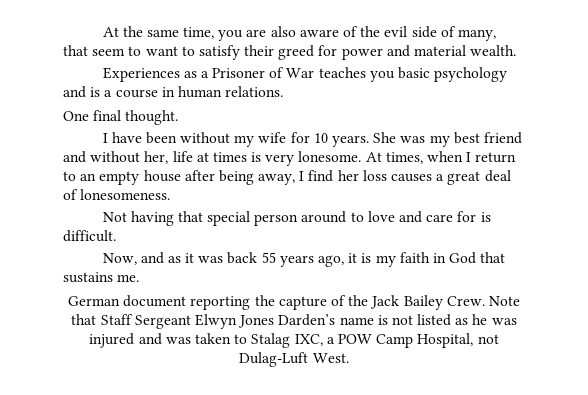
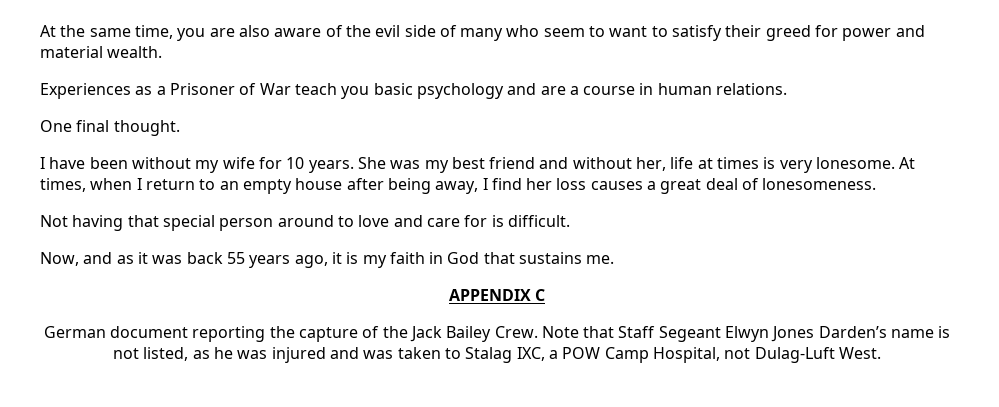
- At the same time, you are also aware of the evil side of many, that seem to want to satisfy their greed for power and material wealth.
+ At the same time, you are also aware of the evil side of many who seem to want to satisfy their greed for power and material wealth.
- Experiences as a Prisoner of War teaches you basic psychology and is a course in human relations.
+ Experiences as a Prisoner of War teach you basic psychology and are a course in human relations.
+ APPENDIX C
- Note that Staff Sergeant Elwyn Jones Darden’s name is not listed as he was injured and was taken to Stalag IXC, a POW Camp Hospital, not Dulag-Luft West.
+ Note that Staff Segeant Elwyn Jones Darden’s name is not listed, as he was injured and was taken to Stalag IXC, a POW Camp Hospital, not Dulag-Luft West.

